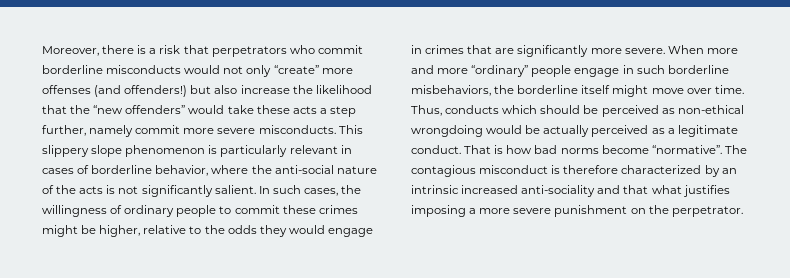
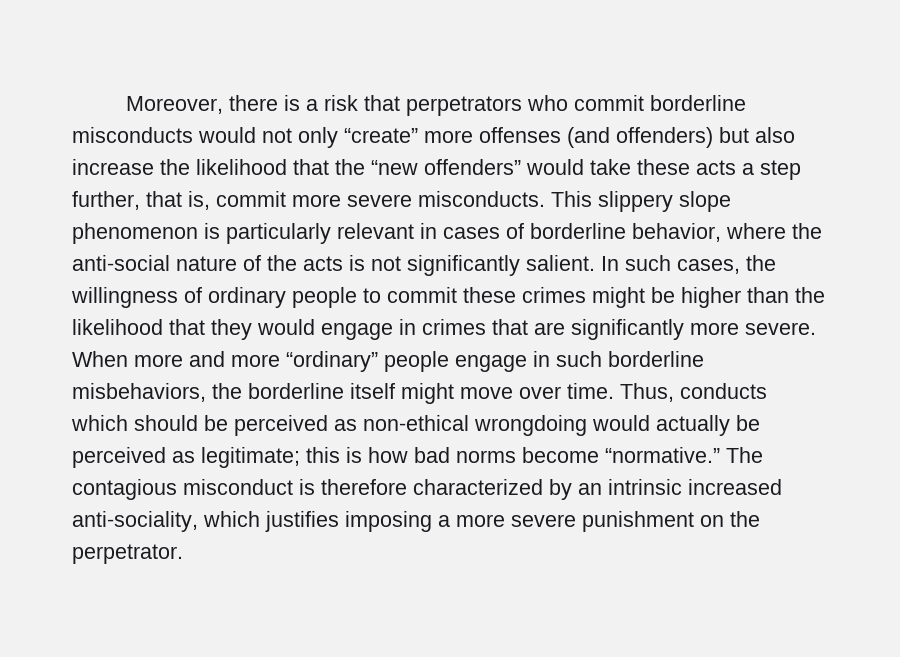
- Moreover, there is a risk that perpetrators who commit borderline misconducts would not only “create” more offenses (and offenders!) but also increase the likelihood that the “new offenders” would take these acts a step further, namely commit more severe misconducts.
+ Moreover, there is a risk that perpetrators who commit borderline misconducts would not only “create” more offenses (and offenders) but also increase the likelihood that the “new offenders” would take these acts a step further, that is, commit more severe misconducts.
- In such cases, the willingness of ordinary people to commit these crimes might be higher, relative to the odds they would engage in crimes that are significantly more severe.
+ In such cases, the willingness of ordinary people to commit these crimes might be higher than the likelihood that they would engage in crimes that are significantly more severe.
- Thus, conducts which should be perceived as non-ethical wrongdoing would be actually perceived as a legitimate conduct. That is how bad norms become “normative”.
+ Thus, conducts which should be perceived as non-ethical wrongdoing would actually be perceived as legitimate; this is how bad norms become “normative.”
- The contagious misconduct is therefore characterized by an intrinsic increased anti-sociality and that what justifies imposing a more severe punishment on the perpetrator.
+ The contagious misconduct is therefore characterized by an intrinsic increased anti-sociality, which justifies imposing a more severe punishment on the perpetrator.

